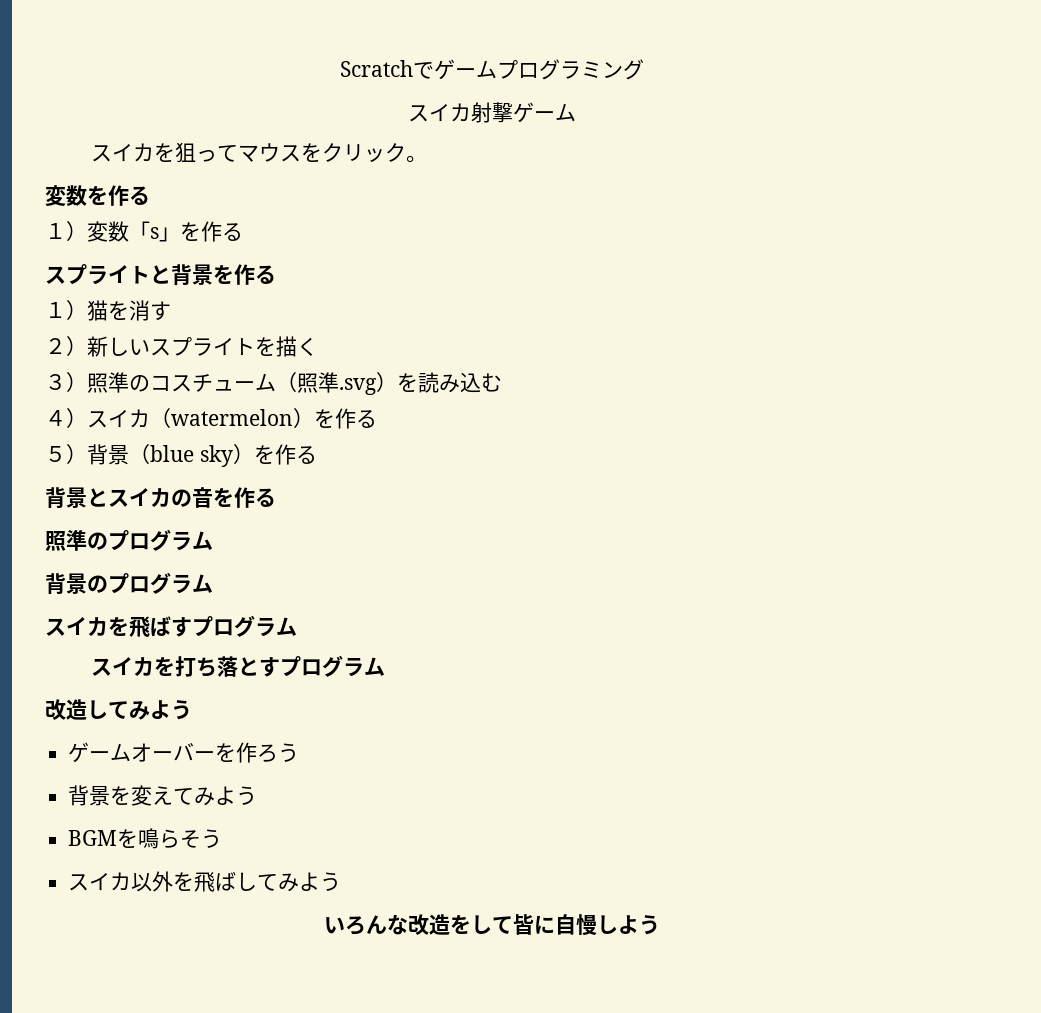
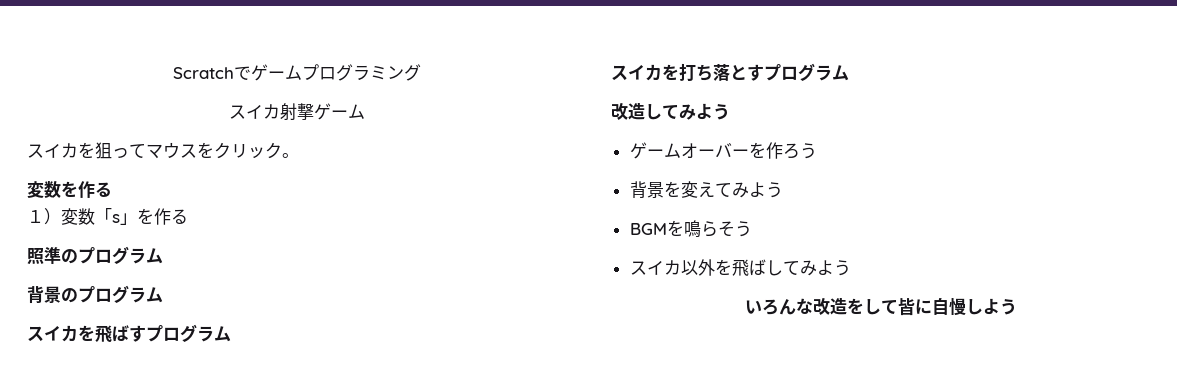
- スプライトと背景を作る
- １）猫を消す
- ２）新しいスプライトを描く
- ３）照準のコスチューム（照準.svg）を読み込む
- ４）スイカ（watermelon）を作る
- ５）背景（blue sky）を作る
- 背景とスイカの音を作る

